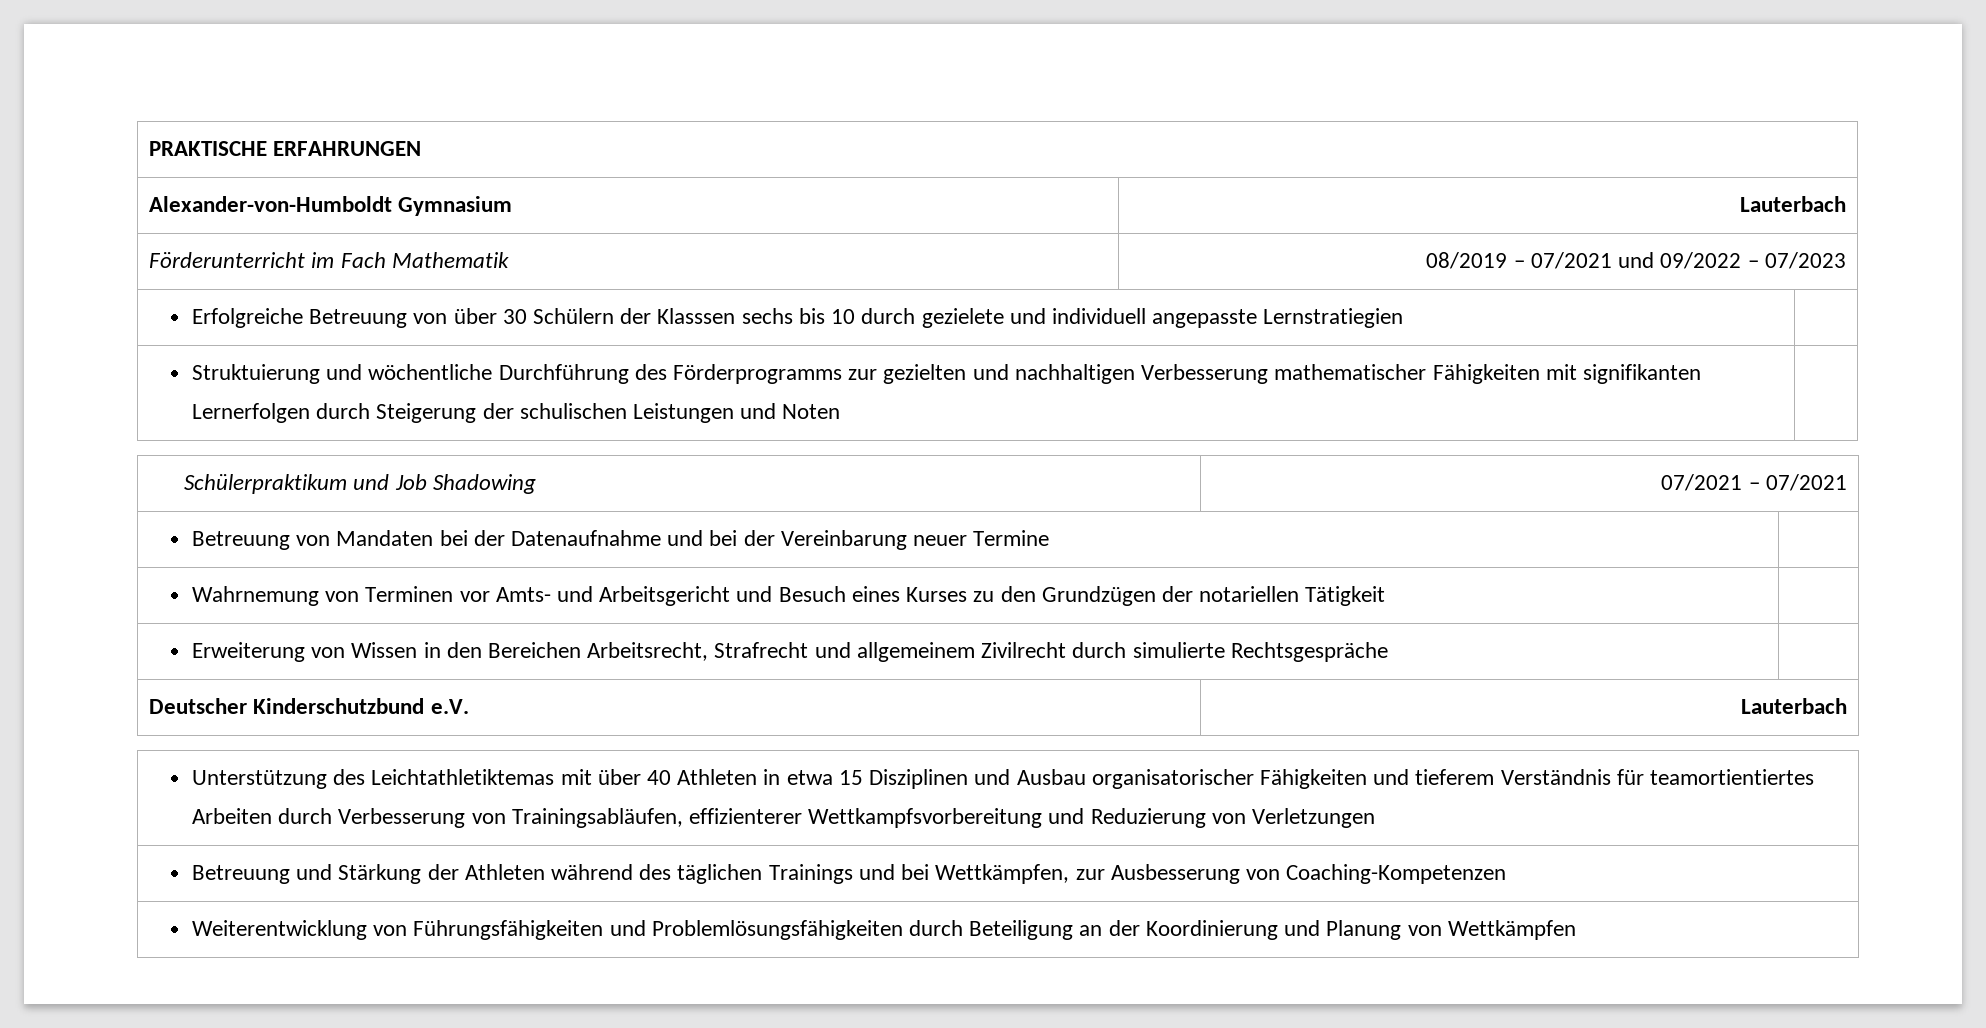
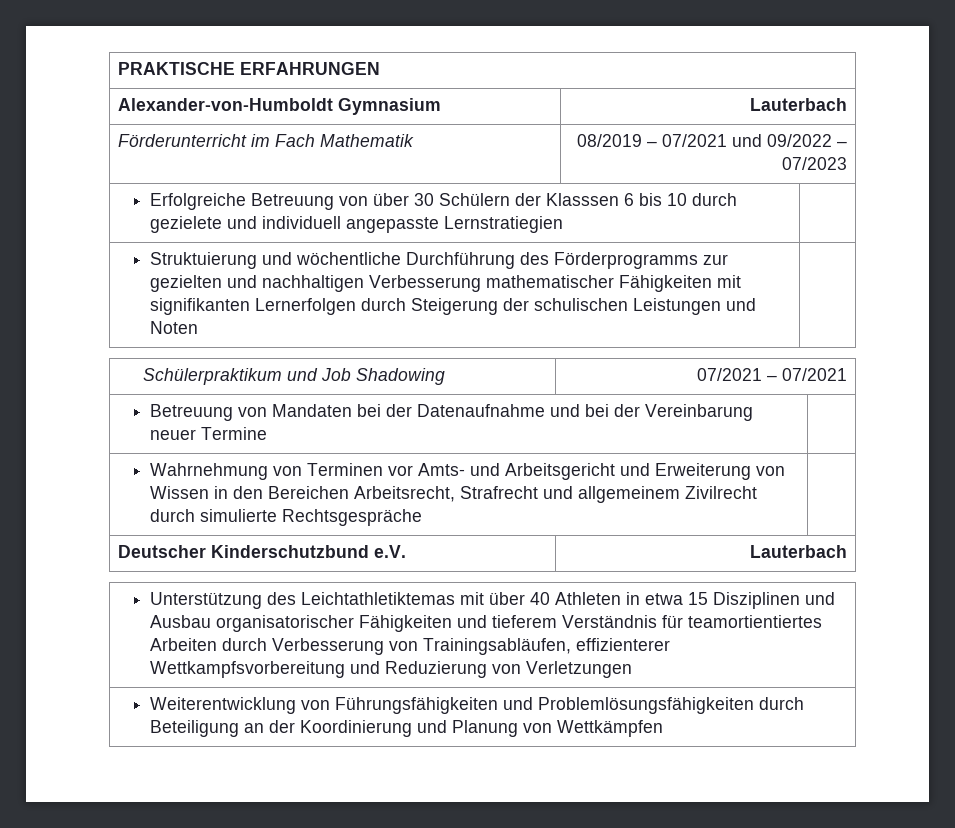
- Erfolgreiche Betreuung von über 30 Schülern der Klasssen sechs bis 10 durch gezielete und individuell angepasste Lernstratiegien |
+ Erfolgreiche Betreuung von über 30 Schülern der Klasssen 6 bis 10 durch gezielete und individuell angepasste Lernstratiegien |
- Wahrnemung von Terminen vor Amts- und Arbeitsgericht und Besuch eines Kurses zu den Grundzügen der notariellen Tätigkeit |
- Erweiterung von Wissen in den Bereichen Arbeitsrecht, Strafrecht und allgemeinem Zivilrecht durch simulierte Rechtsgespräche |
+ Wahrnehmung von Terminen vor Amts- und Arbeitsgericht und Erweiterung von Wissen in den Bereichen Arbeitsrecht, Strafrecht und allgemeinem Zivilrecht durch simulierte Rechtsgespräche |
- Betreuung und Stärkung der Athleten während des täglichen Trainings und bei Wettkämpfen, zur Ausbesserung von Coaching-Kompetenzen

